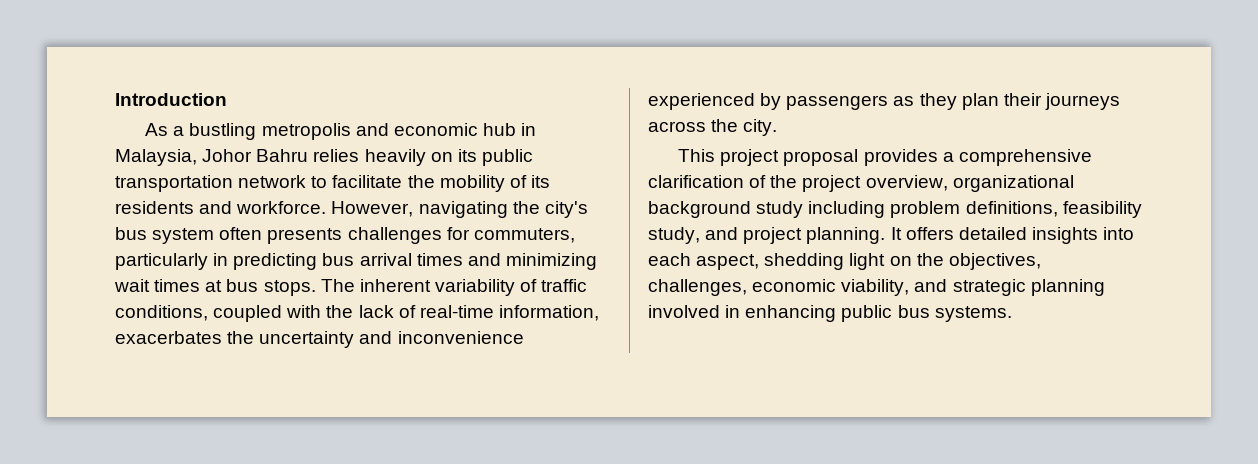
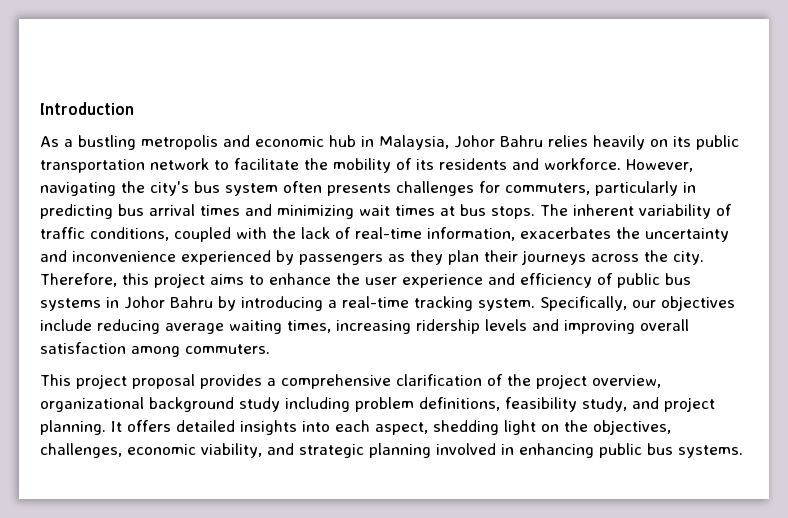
+ Therefore, this project aims to enhance the user experience and efficiency of public bus systems in Johor Bahru by introducing a real-time tracking system. Specifically, our objectives include reducing average waiting times, increasing ridership levels and improving overall satisfaction among commuters.

